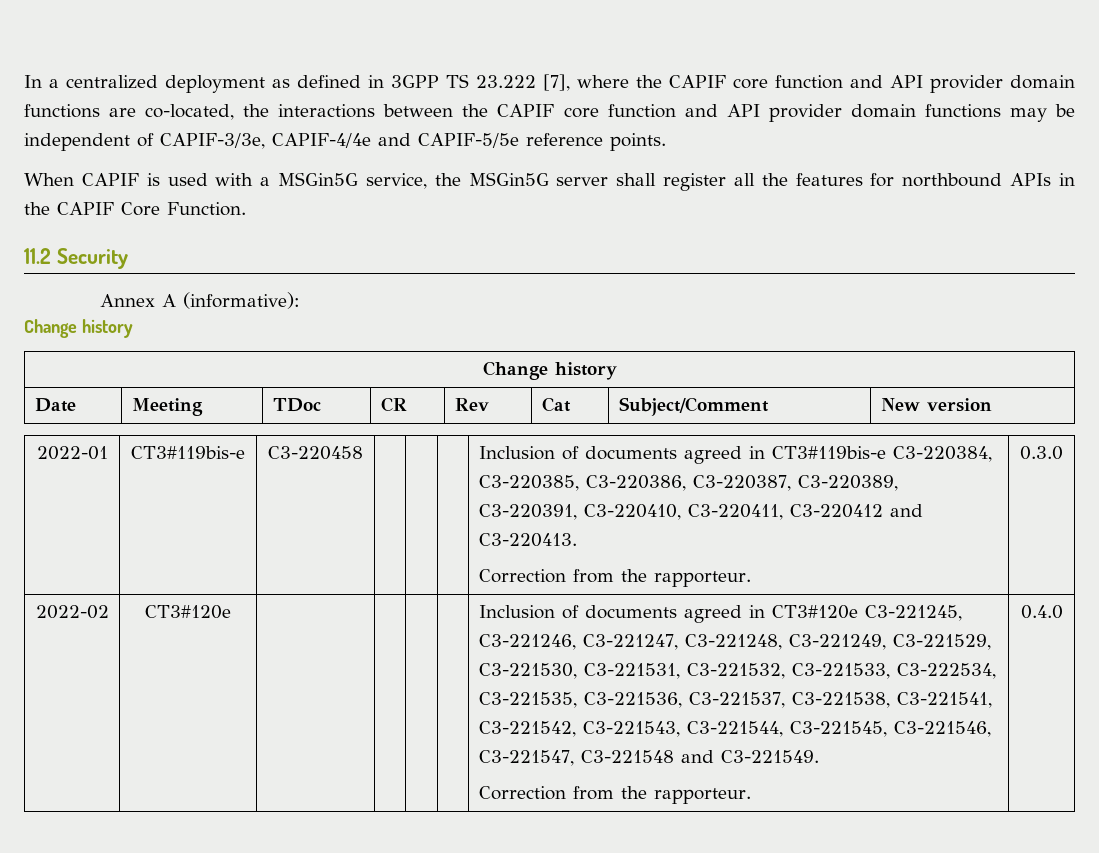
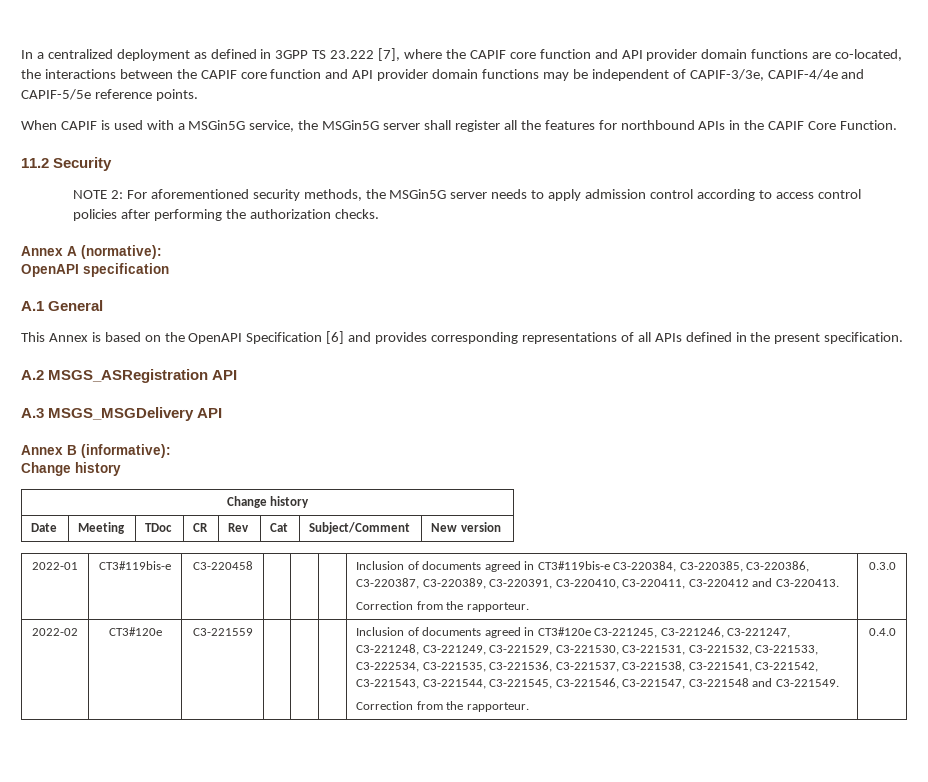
- Annex A (informative):
+ NOTE 2: For aforementioned security methods, the MSGin5G server needs to apply admission control according to access control policies after performing the authorization checks.
+ Annex A (normative):
+ OpenAPI specification
+ A.1 General
+ This Annex is based on the OpenAPI Specification [6] and provides corresponding representations of all APIs defined in the present specification.
+ A.2 MSGS_ASRegistration API
+ A.3 MSGS_MSGDelivery API
+ Annex B (informative):
- 2022-02 | CT3#120e | | | | | Inclusion of documents agreed in CT3#120e C3-221245, C3-221246, C3-221247, C3-221248, C3-221249, C3-221529, C3-221530, C3-221531, C3-221532, C3-221533, C3-222534, C3-221535, C3-221536, C3-221537, C3-221538, C3-221541, C3-221542, C3-221543, C3-221544, C3-221545, C3-221546, C3-221547, C3-221548 and C3-221549.
+ 2022-02 | CT3#120e | C3-221559 | | | | Inclusion of documents agreed in CT3#120e C3-221245, C3-221246, C3-221247, C3-221248, C3-221249, C3-221529, C3-221530, C3-221531, C3-221532, C3-221533, C3-222534, C3-221535, C3-221536, C3-221537, C3-221538, C3-221541, C3-221542, C3-221543, C3-221544, C3-221545, C3-221546, C3-221547, C3-221548 and C3-221549.

